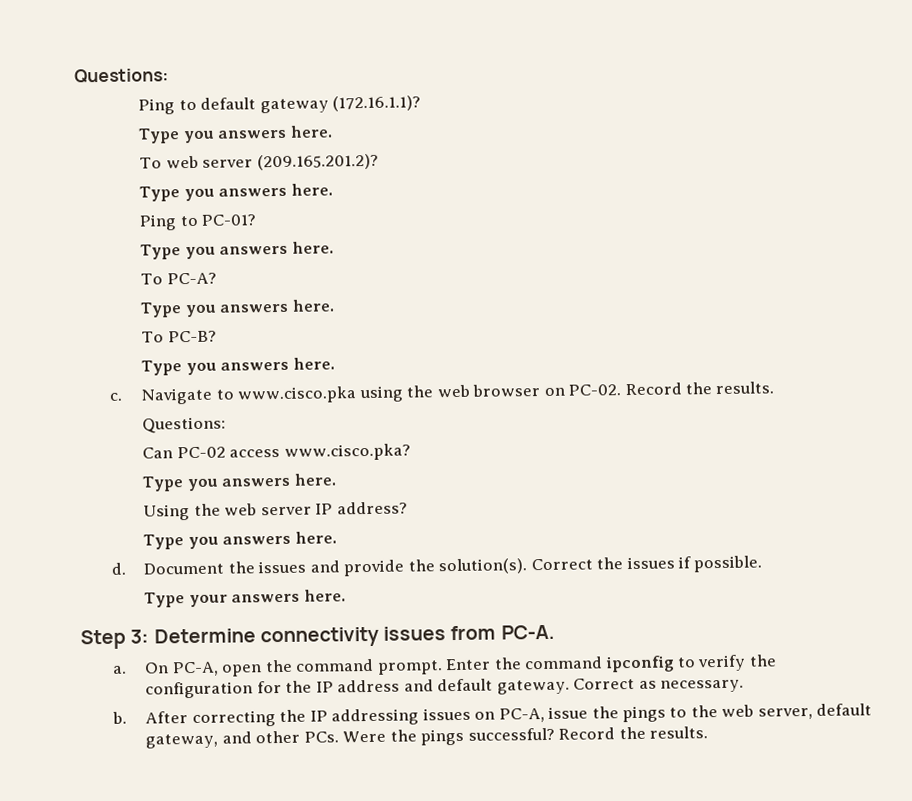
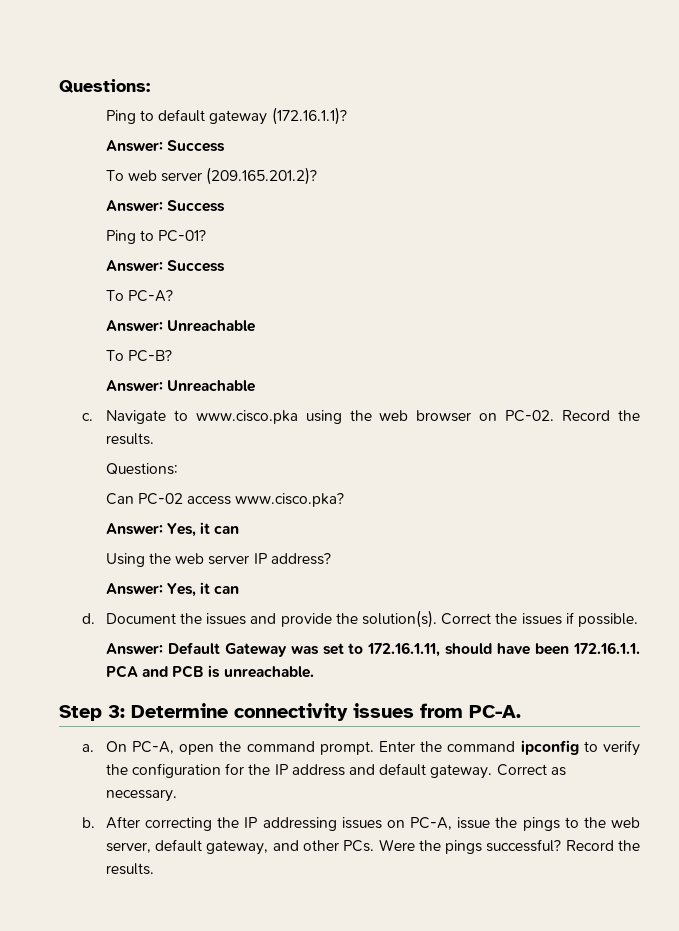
  Ping to default gateway (172.16.1.1)?
- Type you answers here.
+ Answer: Success
  To web server (209.165.201.2)?
- Type you answers here.
+ Answer: Success
  Ping to PC-01?
- Type you answers here.
+ Answer: Success
  To PC-A?
- Type you answers here.
+ Answer: Unreachable
  To PC-B?
- Type you answers here.
+ Answer: Unreachable
  Can PC-02 access www.cisco.pka?
- Type you answers here.
+ Answer: Yes, it can
  Using the web server IP address?
- Type you answers here.
+ Answer: Yes, it can
- Type your answers here.
+ Answer: Default Gateway was set to 172.16.1.11, should have been 172.16.1.1. PCA and PCB is unreachable.

